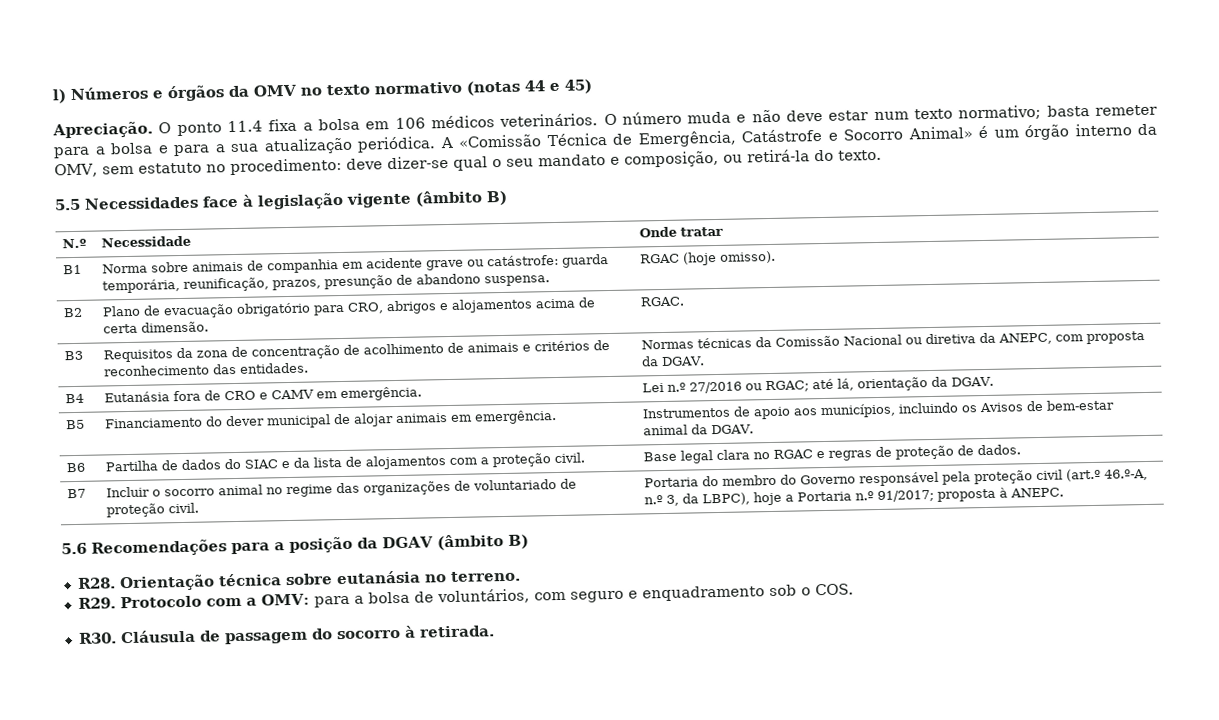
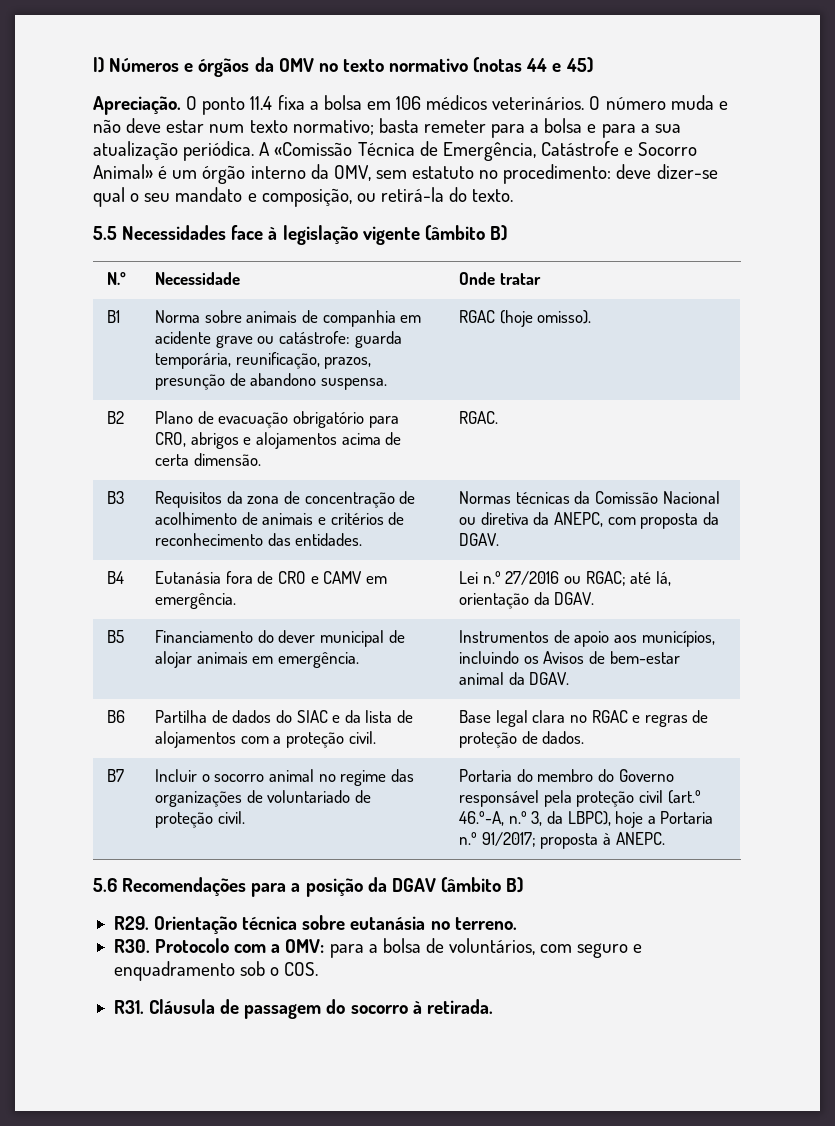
- R28. Orientação técnica sobre eutanásia no terreno.
+ R29. Orientação técnica sobre eutanásia no terreno.
- R29. Protocolo com a OMV: para a bolsa de voluntários, com seguro e enquadramento sob o COS.
+ R30. Protocolo com a OMV: para a bolsa de voluntários, com seguro e enquadramento sob o COS.
- R30. Cláusula de passagem do socorro à retirada.
+ R31. Cláusula de passagem do socorro à retirada.

